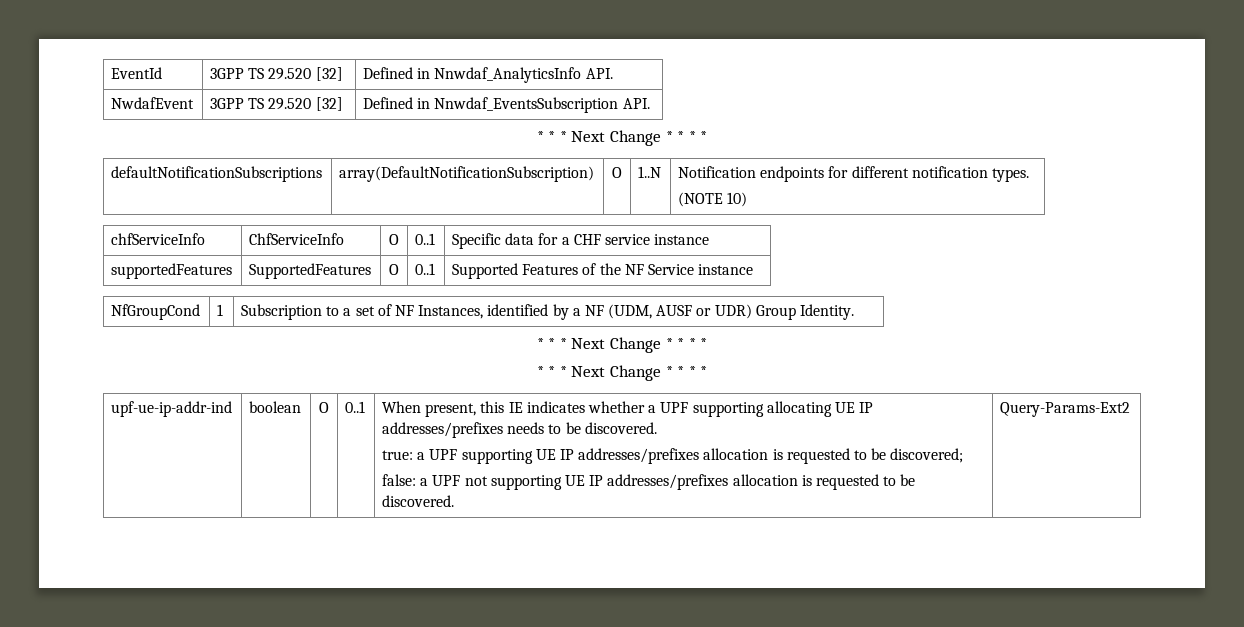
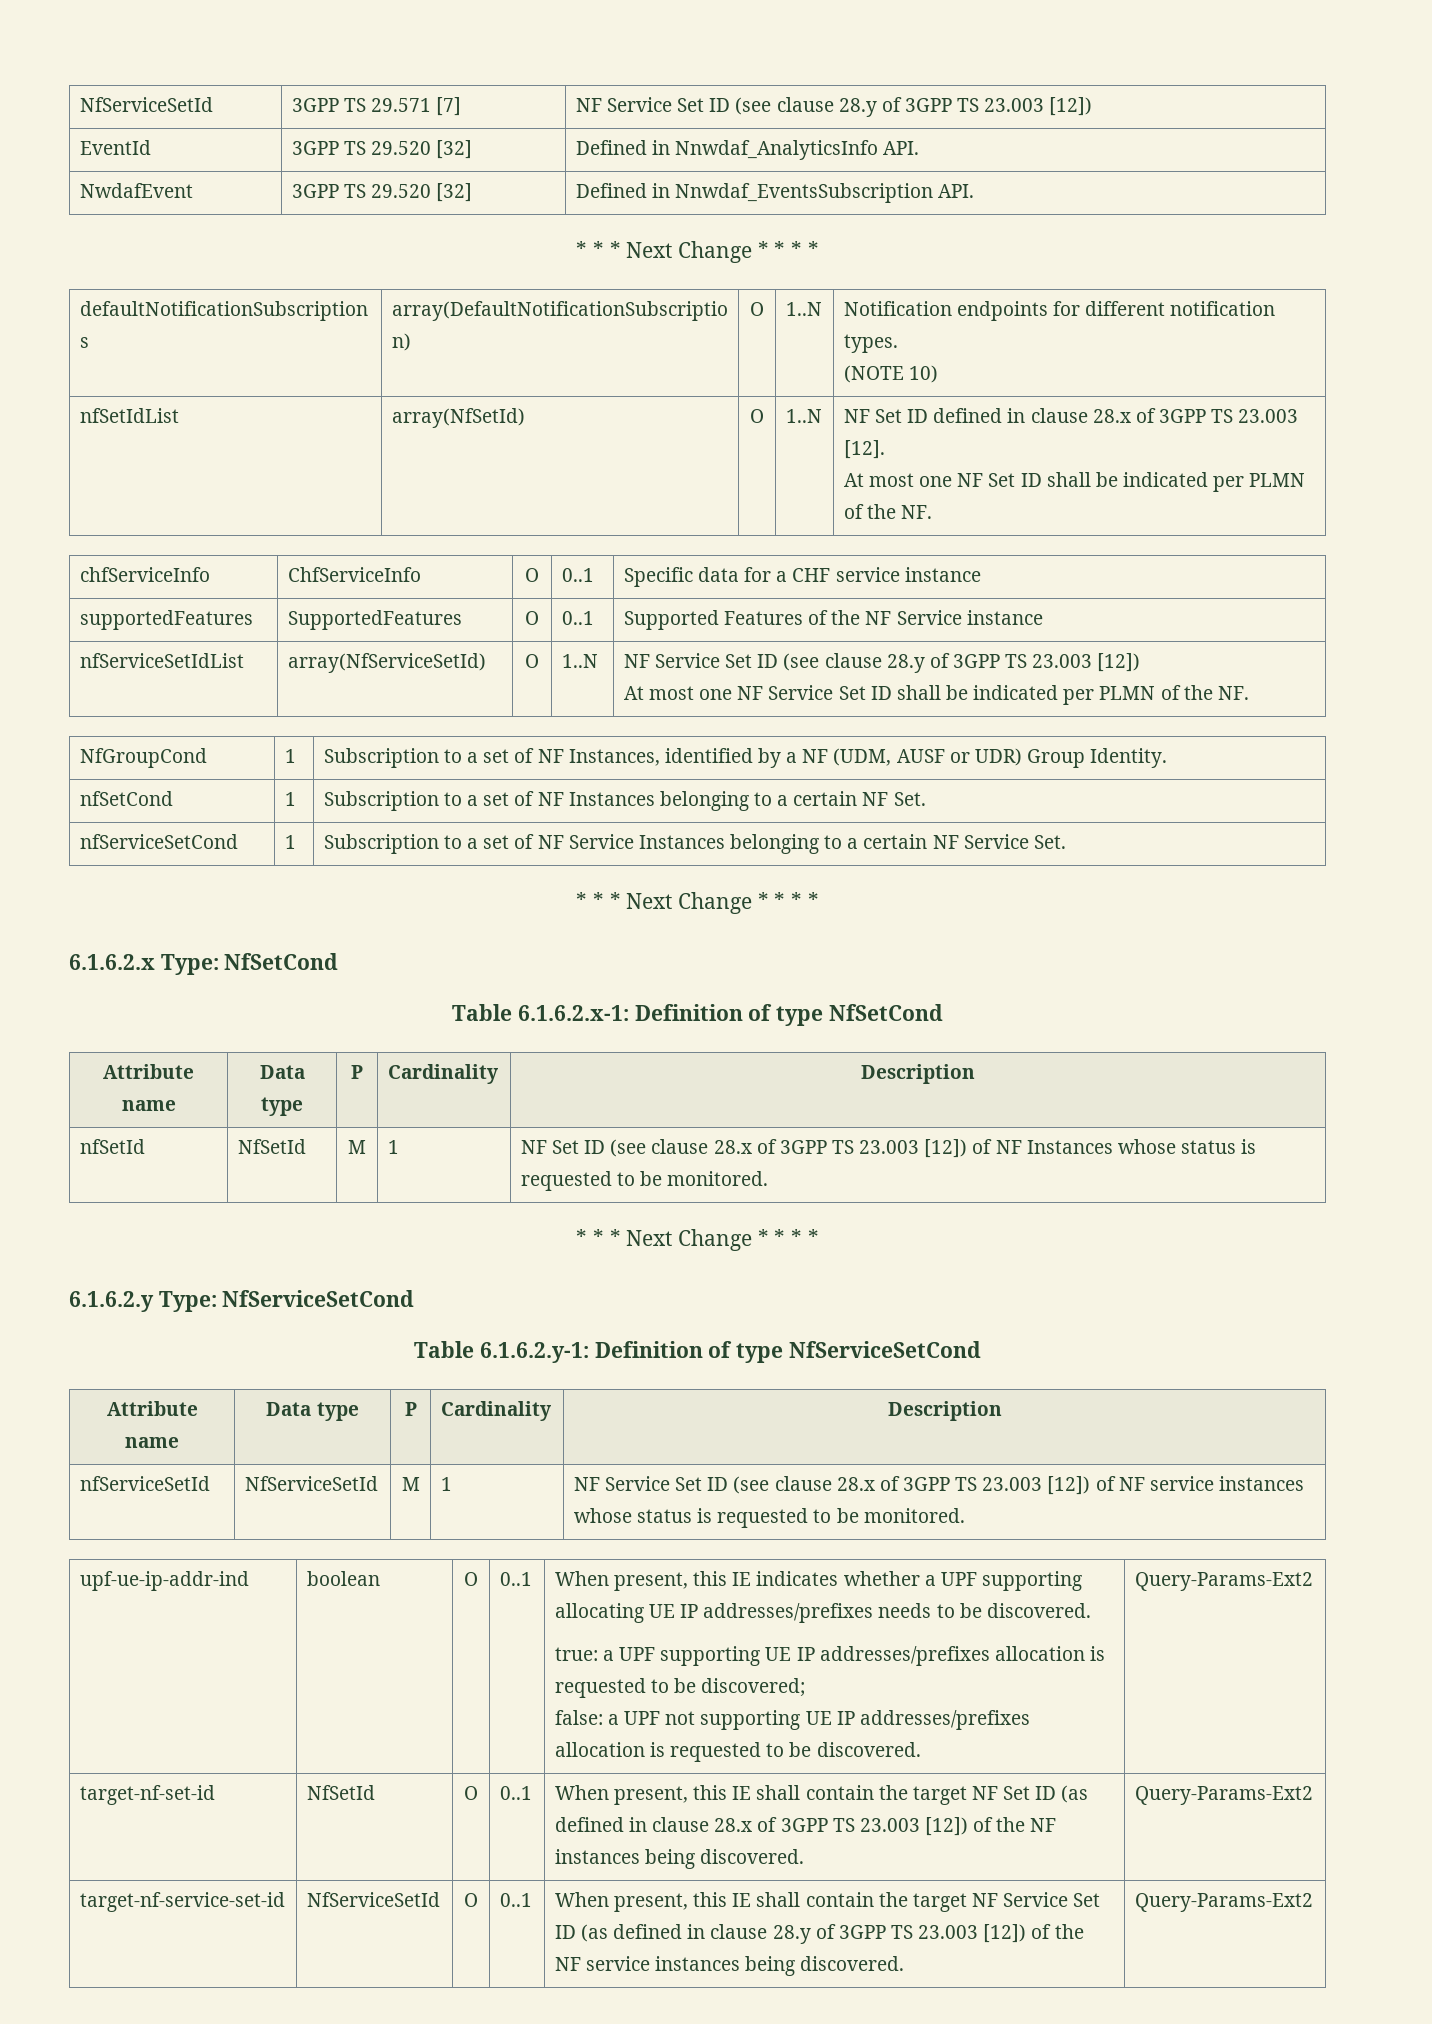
+ NfServiceSetId | 3GPP TS 29.571 [7] | NF Service Set ID (see clause 28.y of 3GPP TS 23.003 [12])
+ nfSetIdList | array(NfSetId) | O | 1..N | NF Set ID defined in clause 28.x of 3GPP TS 23.003 [12].
+ At most one NF Set ID shall be indicated per PLMN of the NF.
+ nfServiceSetIdList | array(NfServiceSetId) | O | 1..N | NF Service Set ID (see clause 28.y of 3GPP TS 23.003 [12])
+ At most one NF Service Set ID shall be indicated per PLMN of the NF.
  NfGroupCond | 1 | Subscription to a set of NF Instances, identified by a NF (UDM, AUSF or UDR) Group Identity.
+ nfSetCond | 1 | Subscription to a set of NF Instances belonging to a certain NF Set.
+ nfServiceSetCond | 1 | Subscription to a set of NF Service Instances belonging to a certain NF Service Set.
  * * * Next Change * * * *
+ 6.1.6.2.x Type: NfSetCond
+ Table 6.1.6.2.x-1: Definition of type NfSetCond
+ Attribute name | Data type | P | Cardinality | Description
+ nfSetId | NfSetId | M | 1 | NF Set ID (see clause 28.x of 3GPP TS 23.003 [12]) of NF Instances whose status is requested to be monitored.
  * * * Next Change * * * *
+ 6.1.6.2.y Type: NfServiceSetCond
+ Table 6.1.6.2.y-1: Definition of type NfServiceSetCond
+ Attribute name | Data type | P | Cardinality | Description
+ nfServiceSetId | NfServiceSetId | M | 1 | NF Service Set ID (see clause 28.x of 3GPP TS 23.003 [12]) of NF service instances whose status is requested to be monitored.
+ target-nf-set-id | NfSetId | O | 0..1 | When present, this IE shall contain the target NF Set ID (as defined in clause 28.x of 3GPP TS 23.003 [12]) of the NF instances being discovered. | Query-Params-Ext2
+ target-nf-service-set-id | NfServiceSetId | O | 0..1 | When present, this IE shall contain the target NF Service Set ID (as defined in clause 28.y of 3GPP TS 23.003 [12]) of the NF service instances being discovered. | Query-Params-Ext2

